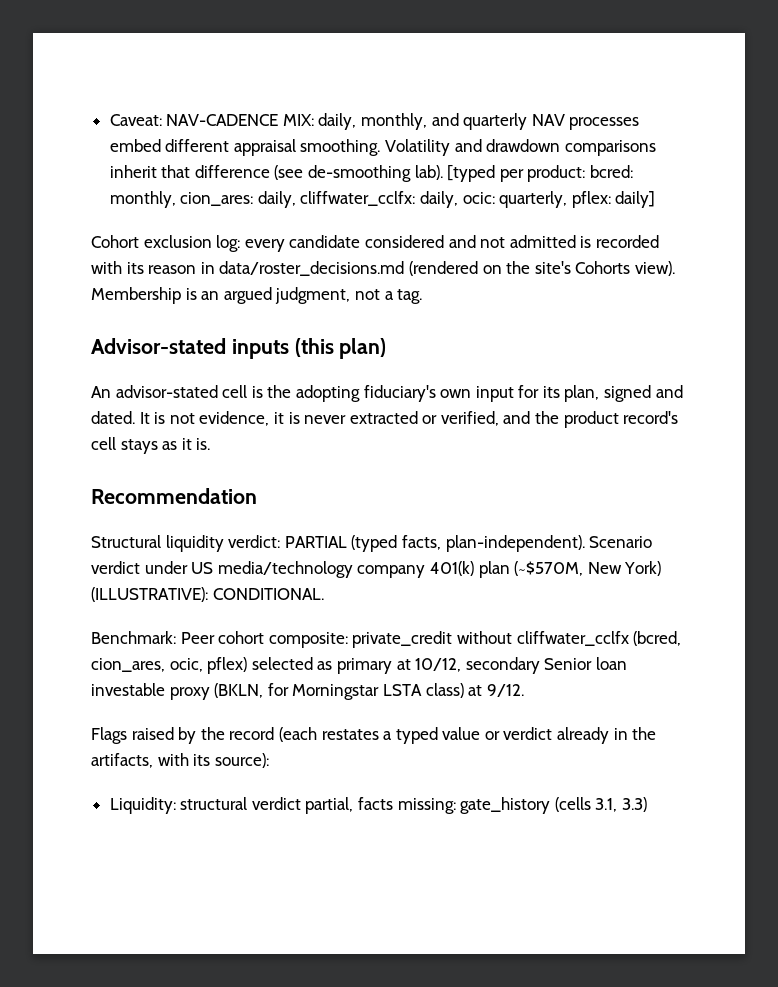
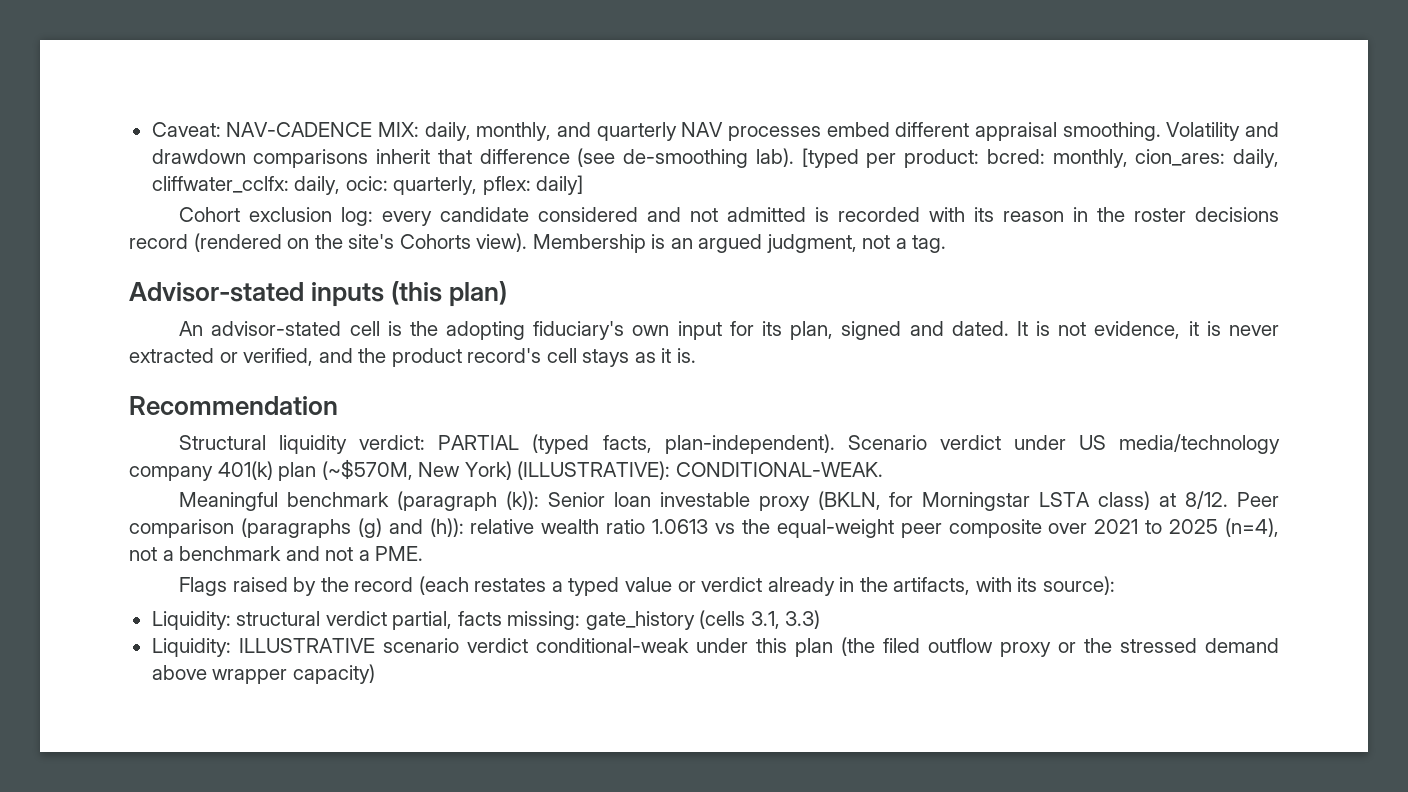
- Cohort exclusion log: every candidate considered and not admitted is recorded with its reason in data/roster_decisions.md (rendered on the site's Cohorts view).
+ Cohort exclusion log: every candidate considered and not admitted is recorded with its reason in the roster decisions record (rendered on the site's Cohorts view).
- Scenario verdict under US media/technology company 401(k) plan (~$570M, New York) (ILLUSTRATIVE): CONDITIONAL.
- Benchmark: Peer cohort composite: private_credit without cliffwater_cclfx (bcred, cion_ares, ocic, pflex) selected as primary at 10/12, secondary Senior loan investable proxy (BKLN, for Morningstar LSTA class) at 9/12.
+ Scenario verdict under US media/technology company 401(k) plan (~$570M, New York) (ILLUSTRATIVE): CONDITIONAL-WEAK.
+ Meaningful benchmark (paragraph (k)): Senior loan investable proxy (BKLN, for Morningstar LSTA class) at 8/12. Peer comparison (paragraphs (g) and (h)): relative wealth ratio 1.0613 vs the equal-weight peer composite over 2021 to 2025 (n=4), not a benchmark and not a PME.
+ Liquidity: ILLUSTRATIVE scenario verdict conditional-weak under this plan (the filed outflow proxy or the stressed demand above wrapper capacity)

